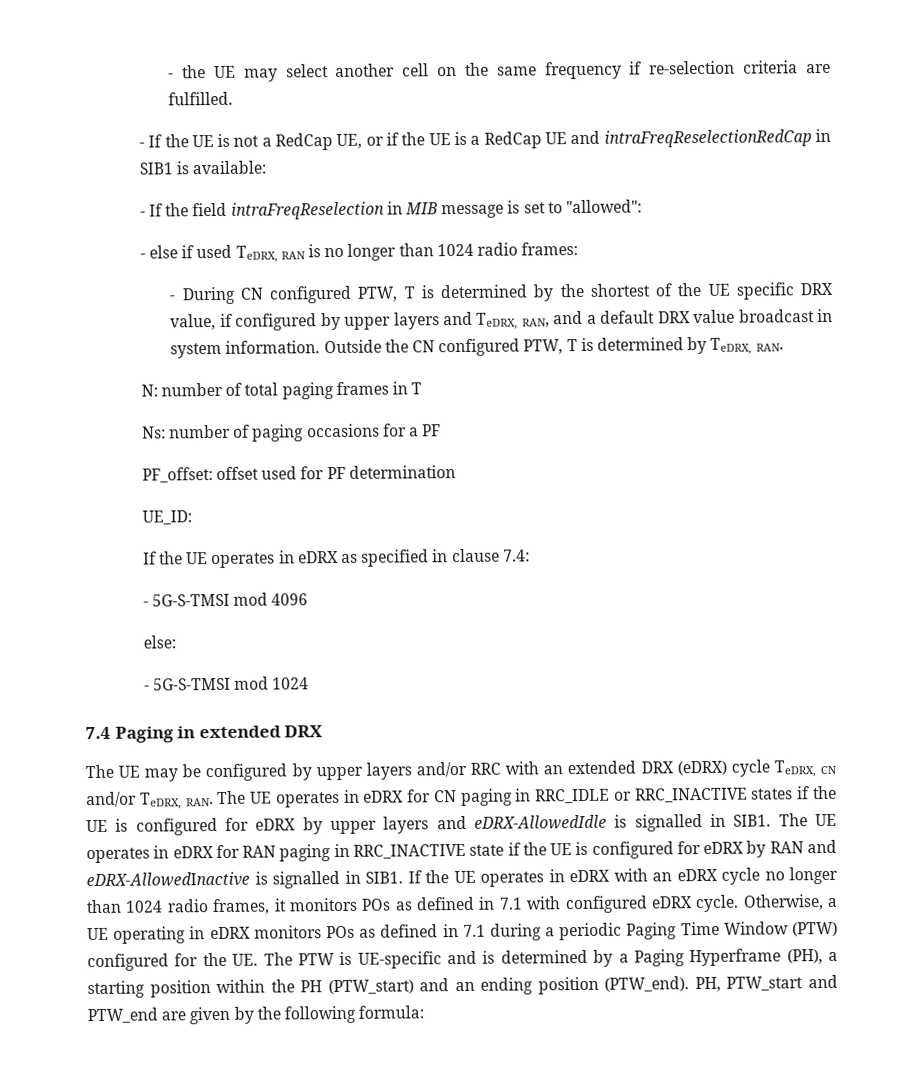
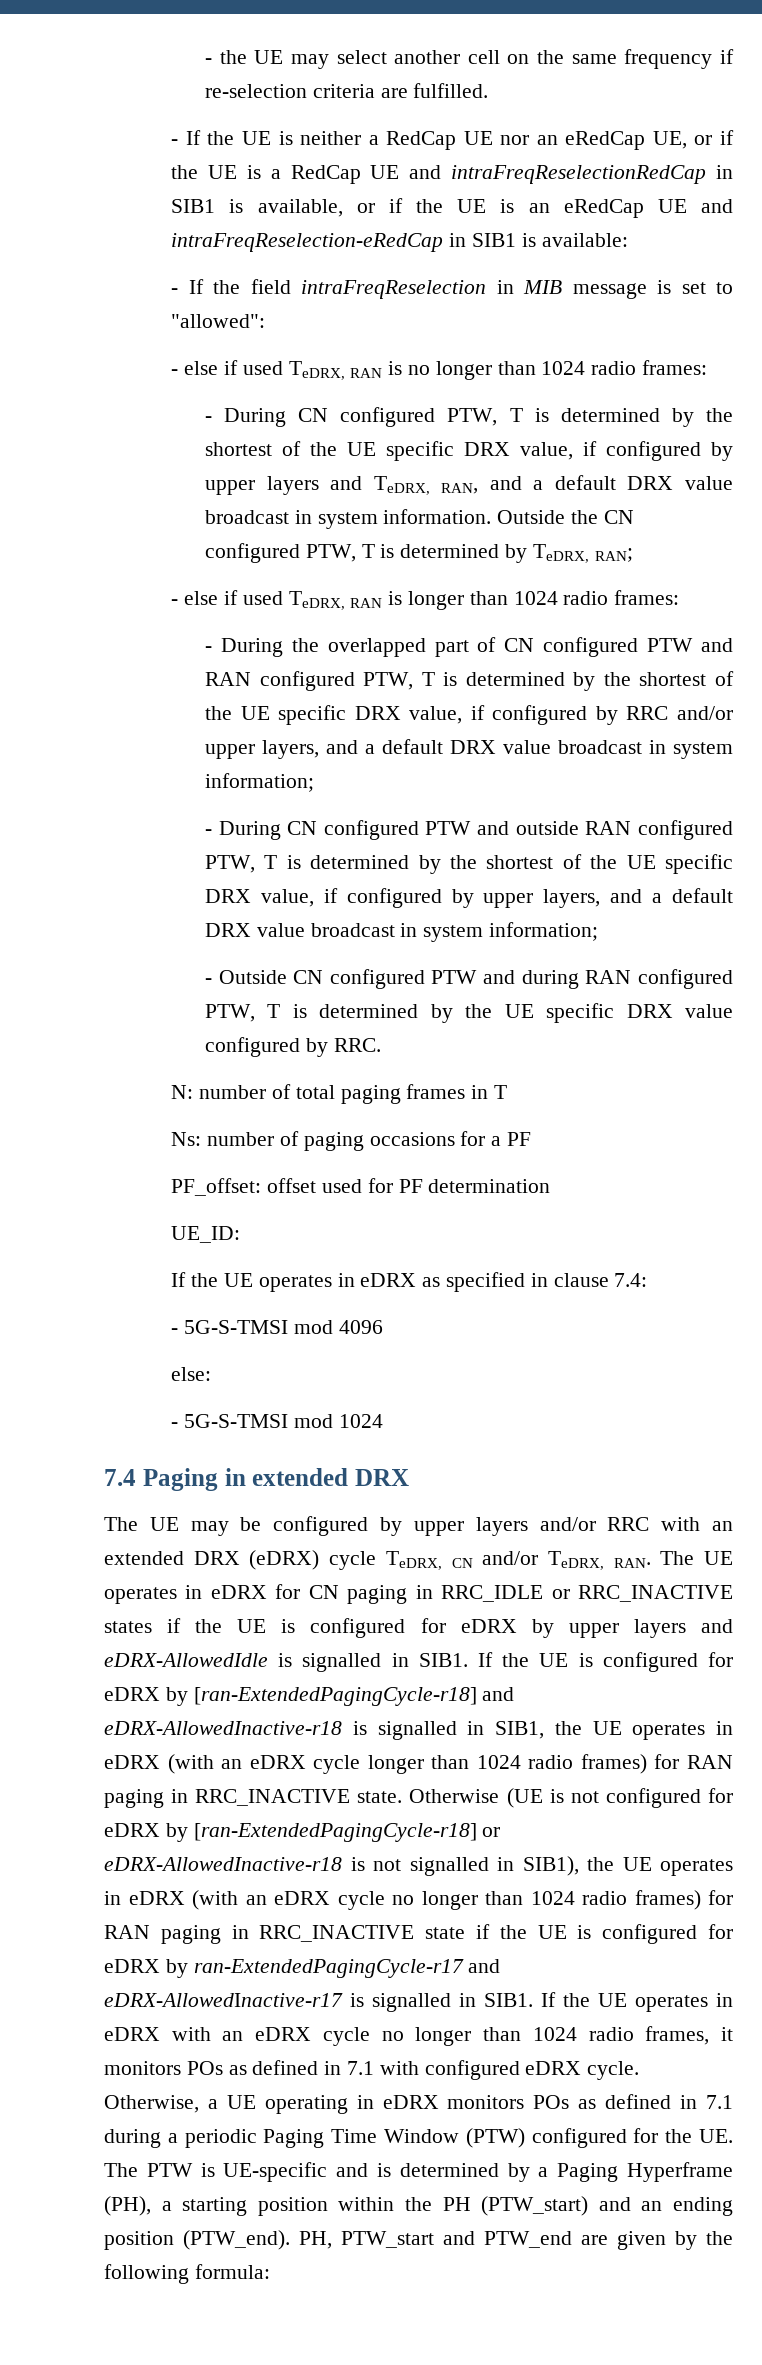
- - If the UE is not a RedCap UE, or if the UE is a RedCap UE and intraFreqReselectionRedCap in SIB1 is available:
+ - If the UE is neither a RedCap UE nor an eRedCap UE, or if the UE is a RedCap UE and intraFreqReselectionRedCap in SIB1 is available, or if the UE is an eRedCap UE and intraFreqReselection-eRedCap in SIB1 is available:
- Outside the CN configured PTW, T is determined by TeDRX, RAN.
+ Outside the CN configured PTW, T is determined by TeDRX, RAN;
+ - else if used TeDRX, RAN is longer than 1024 radio frames:
+ - During the overlapped part of CN configured PTW and RAN configured PTW, T is determined by the shortest of the UE specific DRX value, if configured by RRC and/or upper layers, and a default DRX value broadcast in system information;
+ - During CN configured PTW and outside RAN configured PTW, T is determined by the shortest of the UE specific DRX value, if configured by upper layers, and a default DRX value broadcast in system information;
+ - Outside CN configured PTW and during RAN configured PTW, T is determined by the UE specific DRX value configured by RRC.
- The UE operates in eDRX for RAN paging in RRC_INACTIVE state if the UE is configured for eDRX by RAN and eDRX-AllowedInactive is signalled in SIB1.
+ If the UE is configured for eDRX by [ran-ExtendedPagingCycle-r18] and eDRX-AllowedInactive-r18 is signalled in SIB1, the UE operates in eDRX (with an eDRX cycle longer than 1024 radio frames) for RAN paging in RRC_INACTIVE state. Otherwise (UE is not configured for eDRX by [ran-ExtendedPagingCycle-r18] or eDRX-AllowedInactive-r18 is not signalled in SIB1), the UE operates in eDRX (with an eDRX cycle no longer than 1024 radio frames) for RAN paging in RRC_INACTIVE state if the UE is configured for eDRX by ran-ExtendedPagingCycle-r17 and eDRX-AllowedInactive-r17 is signalled in SIB1.

